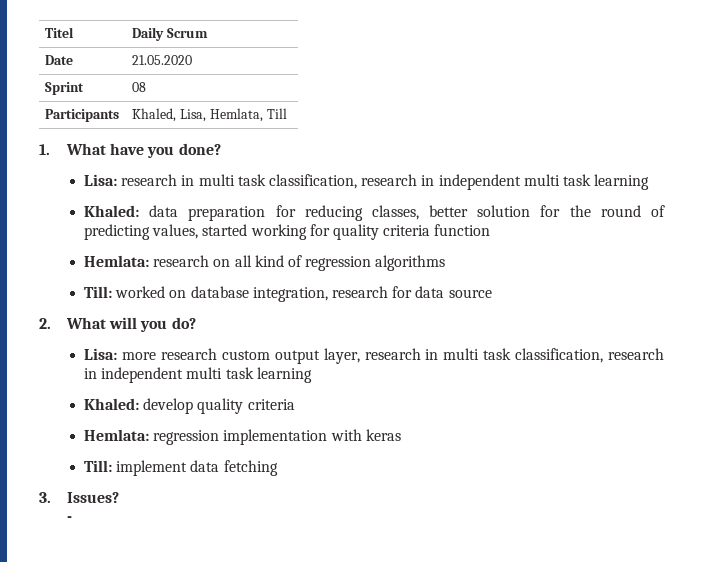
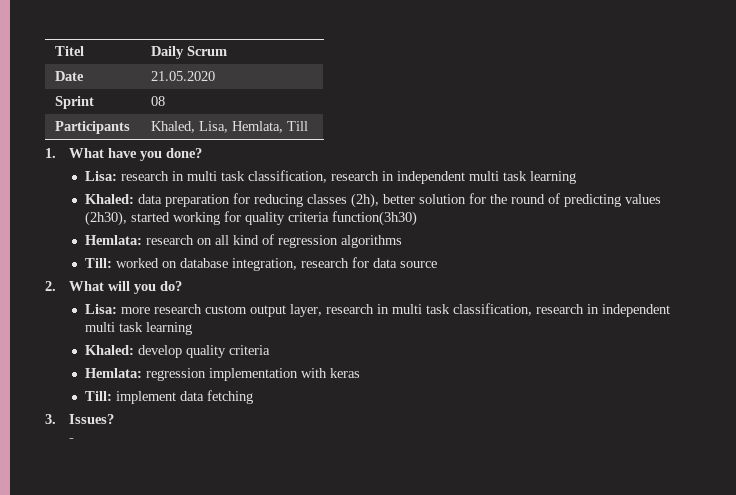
- Khaled: data preparation for reducing classes, better solution for the round of predicting values, started working for quality criteria function
+ Khaled: data preparation for reducing classes (2h), better solution for the round of predicting values (2h30), started working for quality criteria function(3h30)

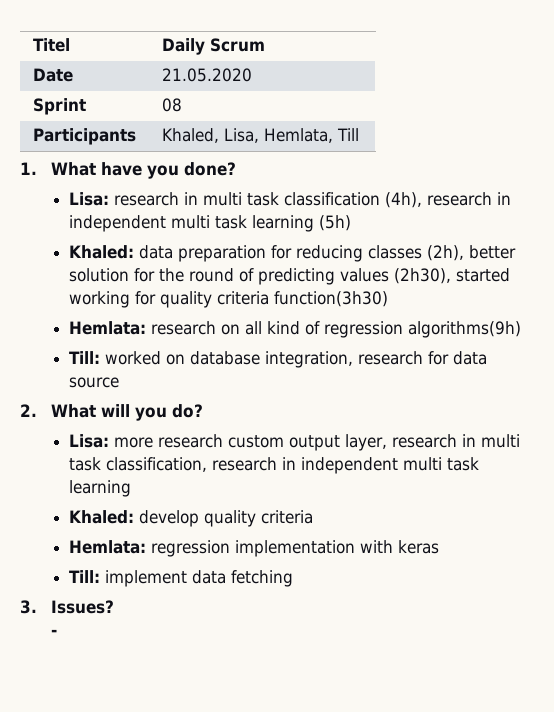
- Lisa: research in multi task classification, research in independent multi task learning
+ Lisa: research in multi task classification (4h), research in independent multi task learning (5h)
- Hemlata: research on all kind of regression algorithms
+ Hemlata: research on all kind of regression algorithms(9h)

